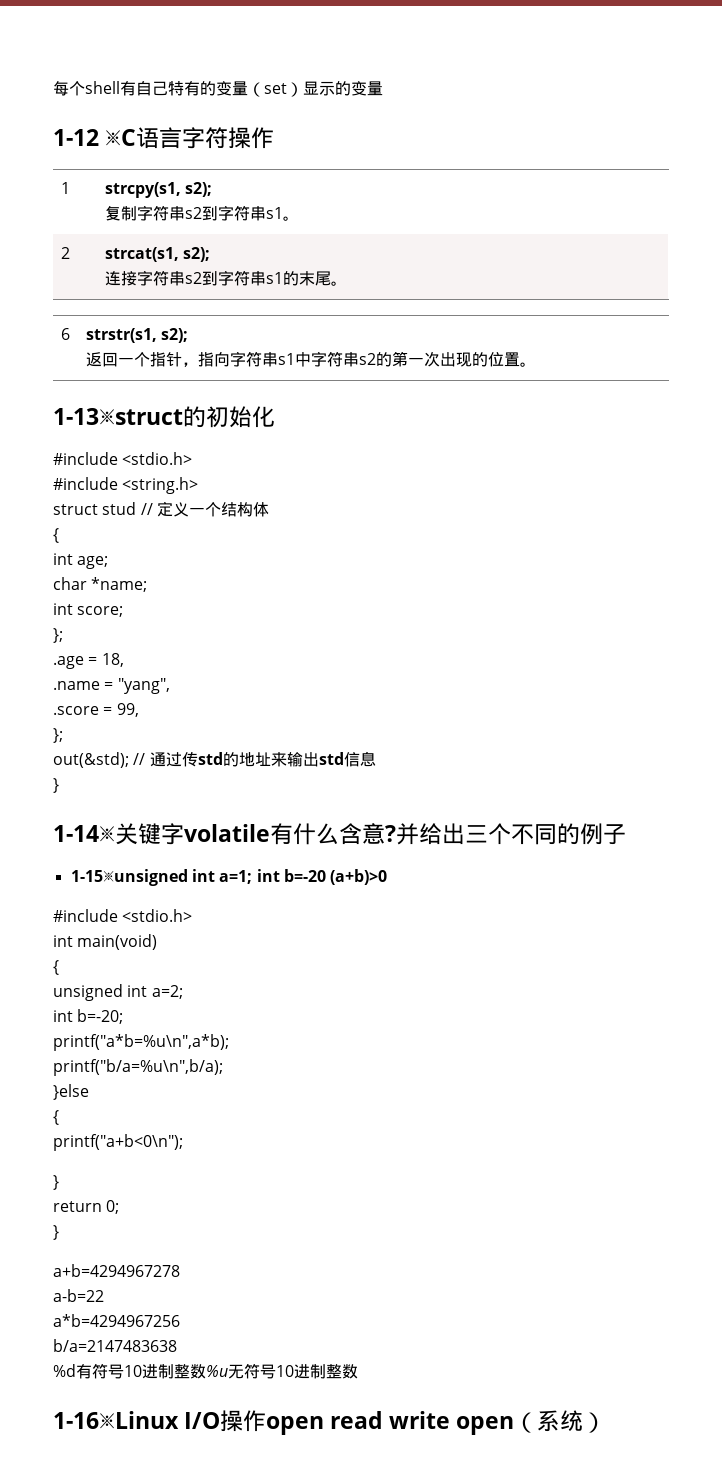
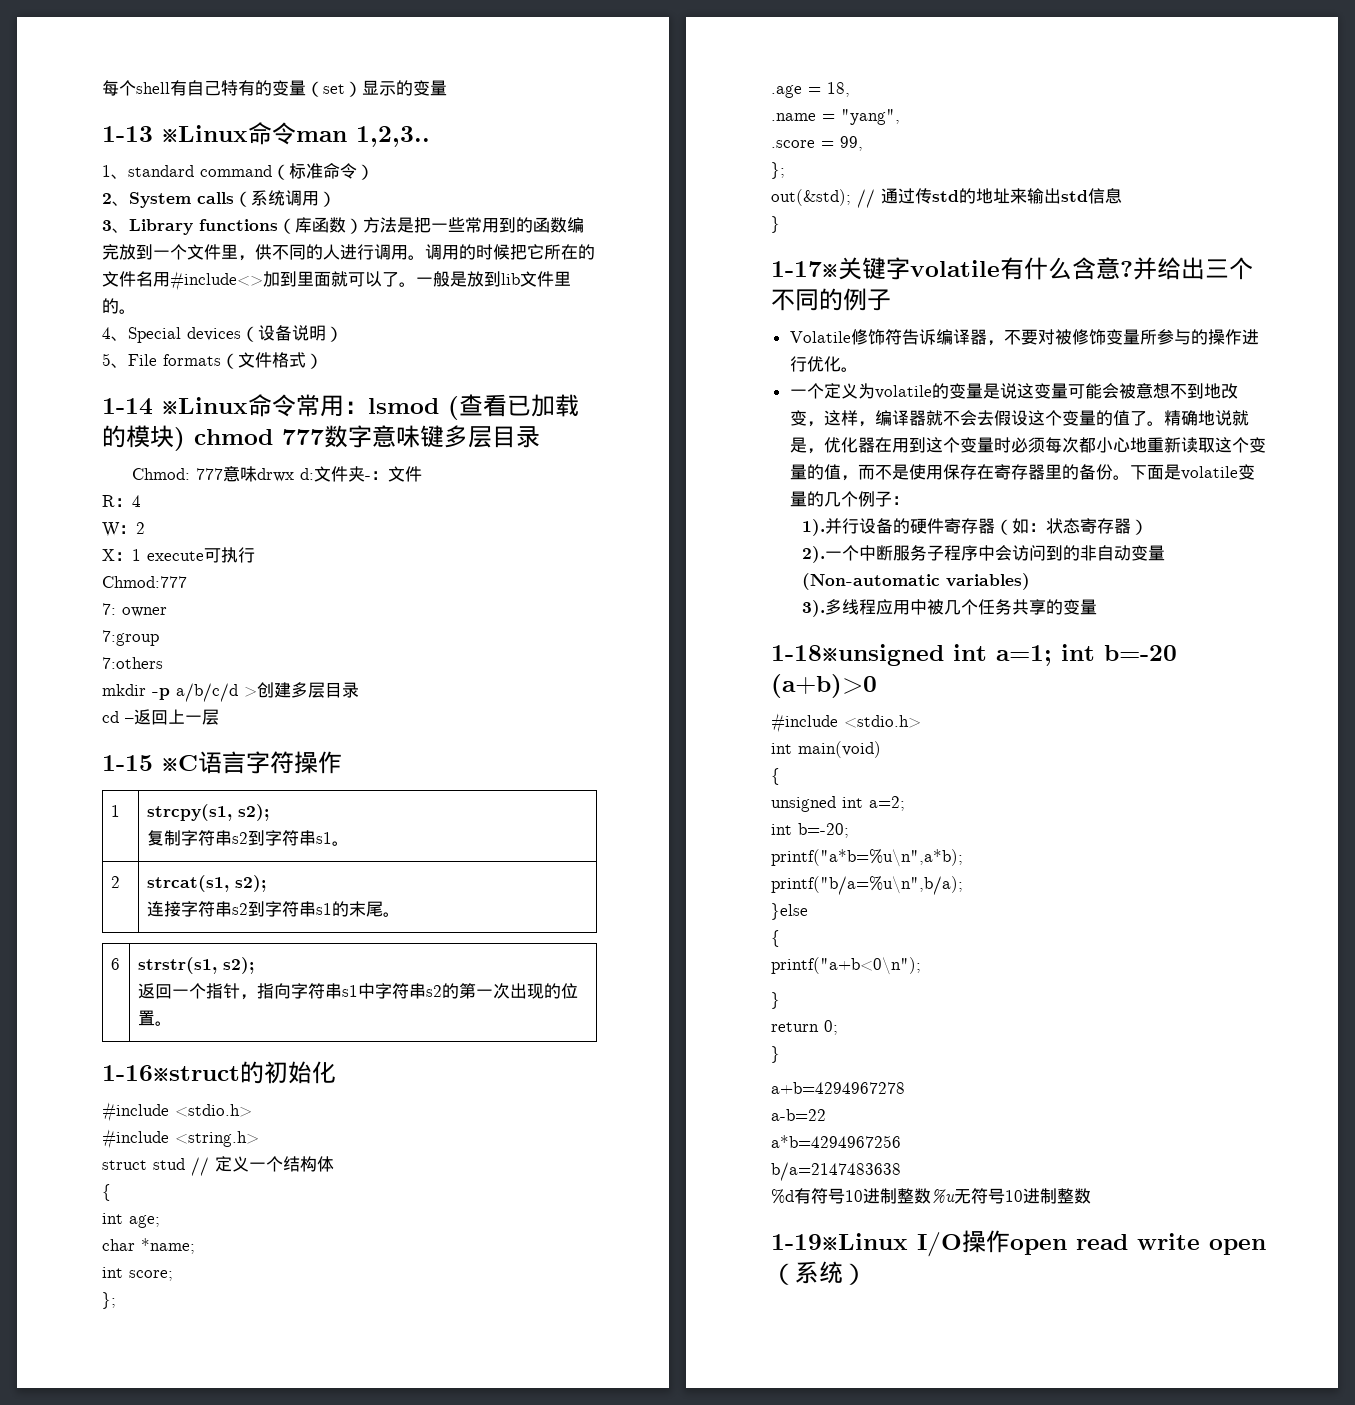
- 1-12 ※C语言字符操作
+ 1-13 ※Linux命令man 1,2,3..
+ 1、standard command（标准命令）
+ 2、System calls（系统调用）
+ 3、Library functions（库函数）方法是把一些常用到的函数编完放到一个文件里，供不同的人进行调用。调用的时候把它所在的文件名用#include<>加到里面就可以了。一般是放到lib文件里的。
+ 4、Special devices（设备说明）
+ 5、File formats（文件格式）
+ 1-14 ※Linux命令常用：lsmod (查看已加载的模块) chmod 777数字意味键多层目录
+ Chmod: 777意味drwx d:文件夹-：文件
+ R：4
+ W：2
+ X：1 execute可执行
+ Chmod:777
+ 7: owner
+ 7:group
+ 7:others
+ mkdir -p a/b/c/d >创建多层目录
+ cd –返回上一层
+ 1-15 ※C语言字符操作
- 1-13※struct的初始化
+ 1-16※struct的初始化
- 1-14※关键字volatile有什么含意?
+ 1-17※关键字volatile有什么含意?
- 1-15※unsigned int a=1; int b=-20 (a+b)>0
+ Volatile修饰符告诉编译器，不要对被修饰变量所参与的操作进行优化。
+ 一个定义为volatile的变量是说这变量可能会被意想不到地改变，这样，编译器就不会去假设这个变量的值了。精确地说就是，优化器在用到这个变量时必须每次都小心地重新读取这个变量的值，而不是使用保存在寄存器里的备份。下面是volatile变量的几个例子：
+ 1).并行设备的硬件寄存器（如：状态寄存器）
+ 2).一个中断服务子程序中会访问到的非自动变量(Non-automatic variables)
+ 3).多线程应用中被几个任务共享的变量
+ 1-18※unsigned int a=1; int b=-20 (a+b)>0
- 1-16※Linux I/O操作open read write open（系统）
+ 1-19※Linux I/O操作open read write open（系统）

